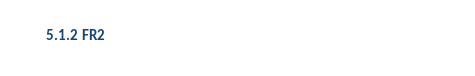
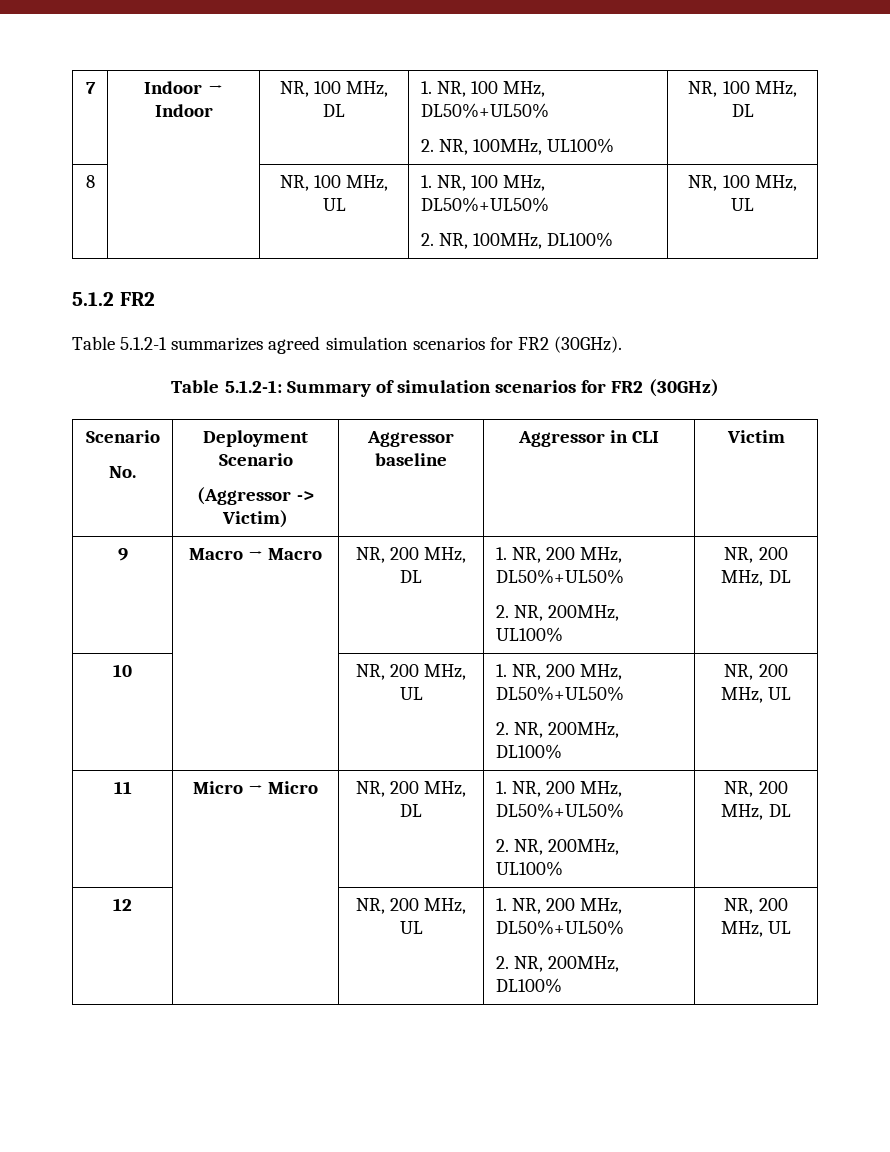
+ 7 | Indoor → Indoor | NR, 100 MHz, DL | 1. NR, 100 MHz, DL50%+UL50%
+ 2. NR, 100MHz, UL100% | NR, 100 MHz, DL
+ 8 | | NR, 100 MHz, UL | 1. NR, 100 MHz, DL50%+UL50%
+ 2. NR, 100MHz, DL100% | NR, 100 MHz, UL
  5.1.2 FR2
+ Table 5.1.2-1 summarizes agreed simulation scenarios for FR2 (30GHz).
+ Table 5.1.2-1: Summary of simulation scenarios for FR2 (30GHz)
+ Scenario
+ No. | Deployment Scenario
+ (Aggressor -> Victim) | Aggressor baseline | Aggressor in CLI | Victim
+ 9 | Macro → Macro | NR, 200 MHz, DL | 1. NR, 200 MHz, DL50%+UL50%
+ 2. NR, 200MHz, UL100% | NR, 200 MHz, DL
+ 10 | | NR, 200 MHz, UL | 1. NR, 200 MHz, DL50%+UL50%
+ 2. NR, 200MHz, DL100% | NR, 200 MHz, UL
+ 11 | Micro → Micro | NR, 200 MHz, DL | 1. NR, 200 MHz, DL50%+UL50%
+ 2. NR, 200MHz, UL100% | NR, 200 MHz, DL
+ 12 | | NR, 200 MHz, UL | 1. NR, 200 MHz, DL50%+UL50%
+ 2. NR, 200MHz, DL100% | NR, 200 MHz, UL

